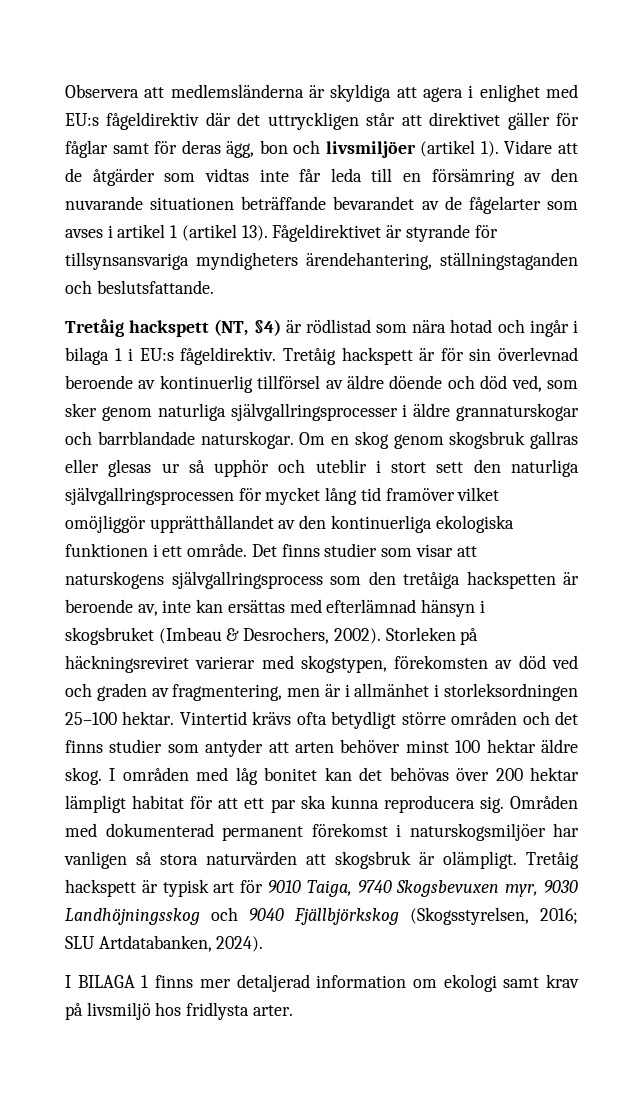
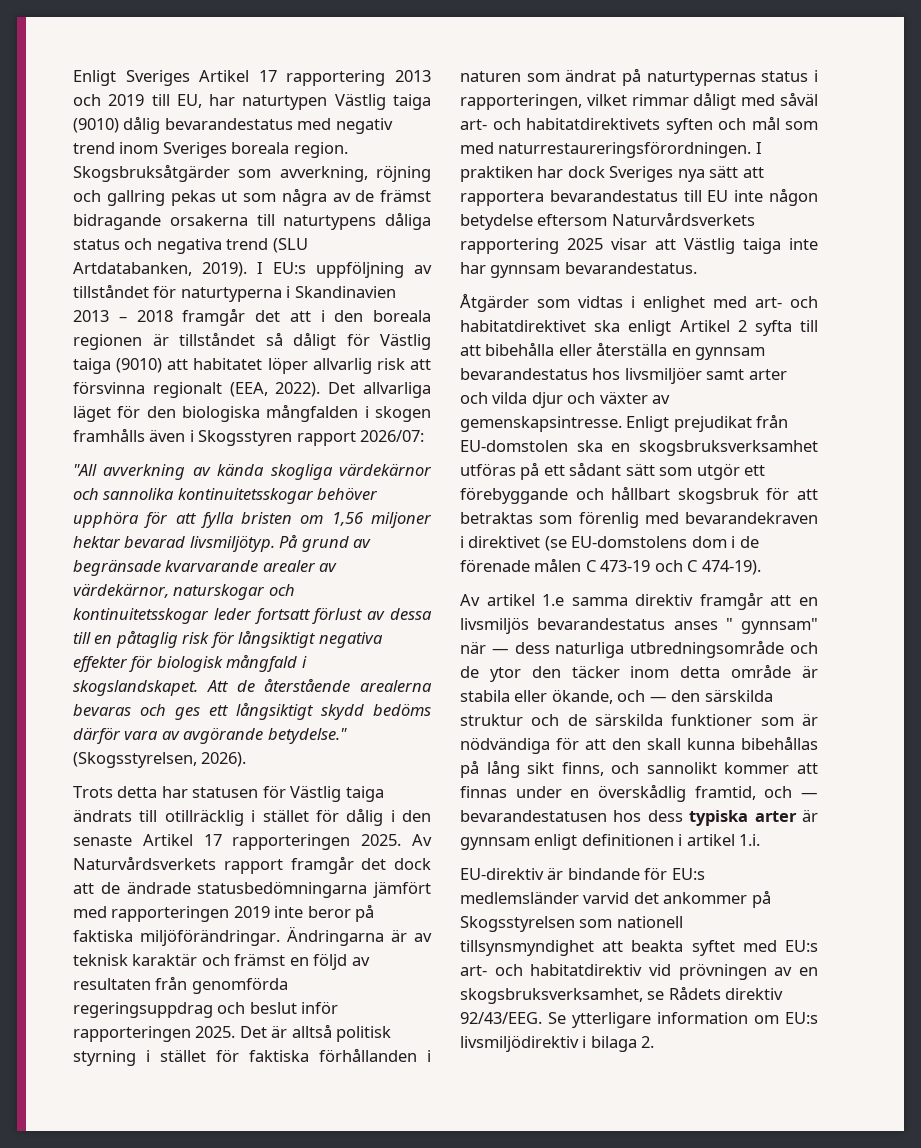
- Observera att medlemsländerna är skyldiga att agera i enlighet med EU:s fågeldirektiv där det uttryckligen står att direktivet gäller för fåglar samt för deras ägg, bon och livsmiljöer (artikel 1). Vidare att de åtgärder som vidtas inte får leda till en försämring av den nuvarande situationen beträffande bevarandet av de fågelarter som avses i artikel 1 (artikel 13). Fågeldirektivet är styrande för tillsynsansvariga myndigheters ärendehantering, ställningstaganden och beslutsfattande.
- Tretåig hackspett (NT, §4) är rödlistad som nära hotad och ingår i bilaga 1 i EU:s fågeldirektiv. Tretåig hackspett är för sin överlevnad beroende av kontinuerlig tillförsel av äldre döende och död ved, som sker genom naturliga självgallringsprocesser i äldre grannaturskogar och barrblandade naturskogar. Om en skog genom skogsbruk gallras eller glesas ur så upphör och uteblir i stort sett den naturliga självgallringsprocessen för mycket lång tid framöver vilket omöjliggör upprätthållandet av den kontinuerliga ekologiska funktionen i ett område. Det finns studier som visar att naturskogens självgallringsprocess som den tretåiga hackspetten är beroende av, inte kan ersättas med efterlämnad hänsyn i skogsbruket (Imbeau & Desrochers, 2002). Storleken på häckningsreviret varierar med skogstypen, förekomsten av död ved och graden av fragmentering, men är i allmänhet i storleksordningen 25–100 hektar. Vintertid krävs ofta betydligt större områden och det finns studier som antyder att arten behöver minst 100 hektar äldre skog. I områden med låg bonitet kan det behövas över 200 hektar lämpligt habitat för att ett par ska kunna reproducera sig. Områden med dokumenterad permanent förekomst i naturskogsmiljöer har vanligen så stora naturvärden att skogsbruk är olämpligt. Tretåig hackspett är typisk art för 9010 Taiga, 9740 Skogsbevuxen myr, 9030 Landhöjningsskog och 9040 Fjällbjörkskog (Skogsstyrelsen, 2016; SLU Artdatabanken, 2024).
- I BILAGA 1 finns mer detaljerad information om ekologi samt krav på livsmiljö hos fridlysta arter.
+ Enligt Sveriges Artikel 17 rapportering 2013 och 2019 till EU, har naturtypen Västlig taiga (9010) dålig bevarandestatus med negativ trend inom Sveriges boreala region. Skogsbruksåtgärder som avverkning, röjning och gallring pekas ut som några av de främst bidragande orsakerna till naturtypens dåliga status och negativa trend (SLU Artdatabanken, 2019). I EU:s uppföljning av tillståndet för naturtyperna i Skandinavien 2013 – 2018 framgår det att i den boreala regionen är tillståndet så dåligt för Västlig taiga (9010) att habitatet löper allvarlig risk att försvinna regionalt (EEA, 2022). Det allvarliga läget för den biologiska mångfalden i skogen framhålls även i Skogsstyren rapport 2026/07:
+ "All avverkning av kända skogliga värdekärnor och sannolika kontinuitetsskogar behöver upphöra för att fylla bristen om 1,56 miljoner hektar bevarad livsmiljötyp. På grund av begränsade kvarvarande arealer av värdekärnor, naturskogar och kontinuitetsskogar leder fortsatt förlust av dessa till en påtaglig risk för långsiktigt negativa effekter för biologisk mångfald i skogslandskapet. Att de återstående arealerna bevaras och ges ett långsiktigt skydd bedöms därför vara av avgörande betydelse." (Skogsstyrelsen, 2026).
+ Trots detta har statusen för Västlig taiga ändrats till otillräcklig i stället för dålig i den senaste Artikel 17 rapporteringen 2025. Av Naturvårdsverkets rapport framgår det dock att de ändrade statusbedömningarna jämfört med rapporteringen 2019 inte beror på faktiska miljöförändringar. Ändringarna är av teknisk karaktär och främst en följd av resultaten från genomförda regeringsuppdrag och beslut inför rapporteringen 2025. Det är alltså politisk styrning i stället för faktiska förhållanden i naturen som ändrat på naturtypernas status i rapporteringen, vilket rimmar dåligt med såväl art- och habitatdirektivets syften och mål som med naturrestaureringsförordningen. I praktiken har dock Sveriges nya sätt att rapportera bevarandestatus till EU inte någon betydelse eftersom Naturvårdsverkets rapportering 2025 visar att Västlig taiga inte har gynnsam bevarandestatus.
+ Åtgärder som vidtas i enlighet med art- och habitatdirektivet ska enligt Artikel 2 syfta till att bibehålla eller återställa en gynnsam bevarandestatus hos livsmiljöer samt arter och vilda djur och växter av gemenskapsintresse. Enligt prejudikat från EU-domstolen ska en skogsbruksverksamhet utföras på ett sådant sätt som utgör ett förebyggande och hållbart skogsbruk för att betraktas som förenlig med bevarandekraven i direktivet (se EU-domstolens dom i de förenade målen C 473-19 och C 474-19).
+ Av artikel 1.e samma direktiv framgår att en livsmiljös bevarandestatus anses " gynnsam" när — dess naturliga utbredningsområde och de ytor den täcker inom detta område är stabila eller ökande, och — den särskilda struktur och de särskilda funktioner som är nödvändiga för att den skall kunna bibehållas på lång sikt finns, och sannolikt kommer att finnas under en överskådlig framtid, och — bevarandestatusen hos dess typiska arter är gynnsam enligt definitionen i artikel 1.i.
+ EU-direktiv är bindande för EU:s medlemsländer varvid det ankommer på Skogsstyrelsen som nationell tillsynsmyndighet att beakta syftet med EU:s art- och habitatdirektiv vid prövningen av en skogsbruksverksamhet, se Rådets direktiv 92/43/EEG. Se ytterligare information om EU:s livsmiljödirektiv i bilaga 2.

